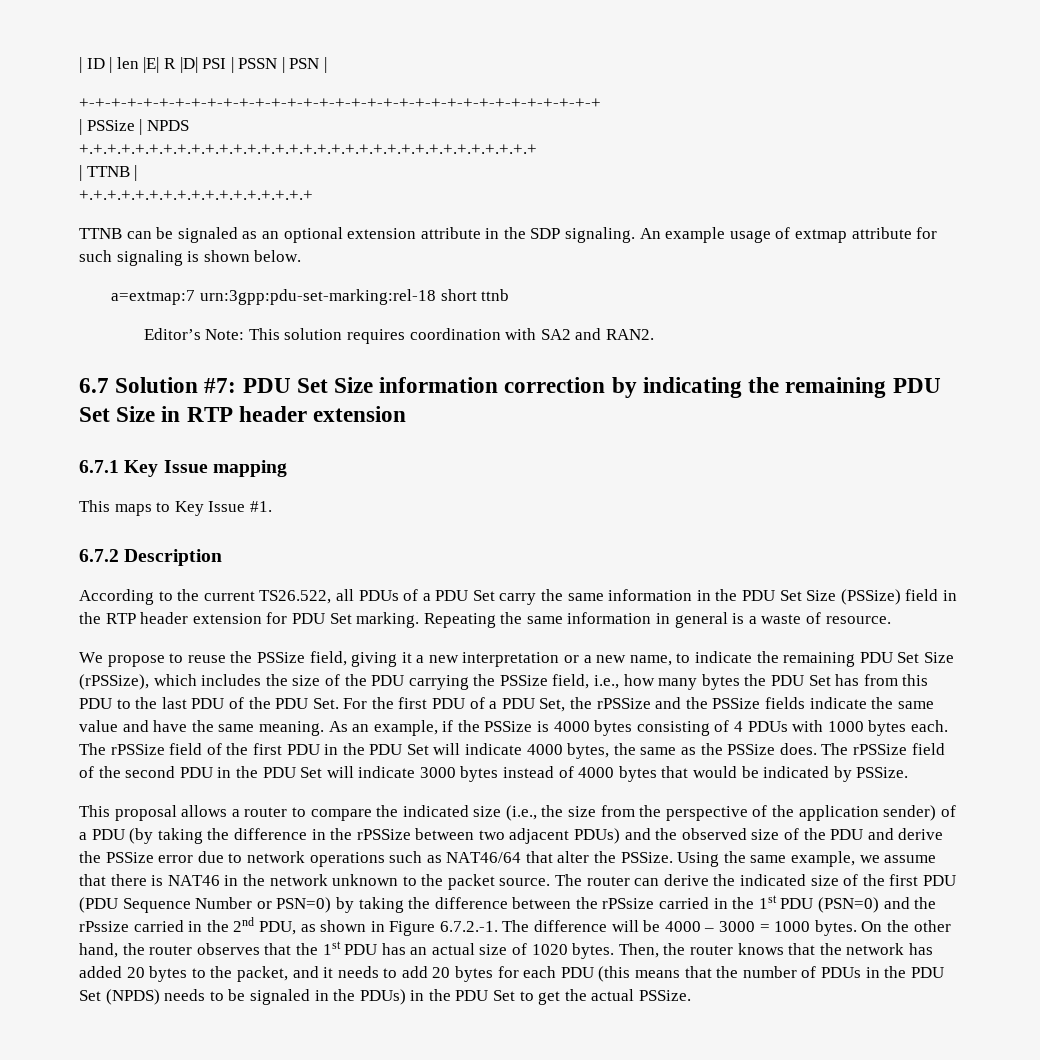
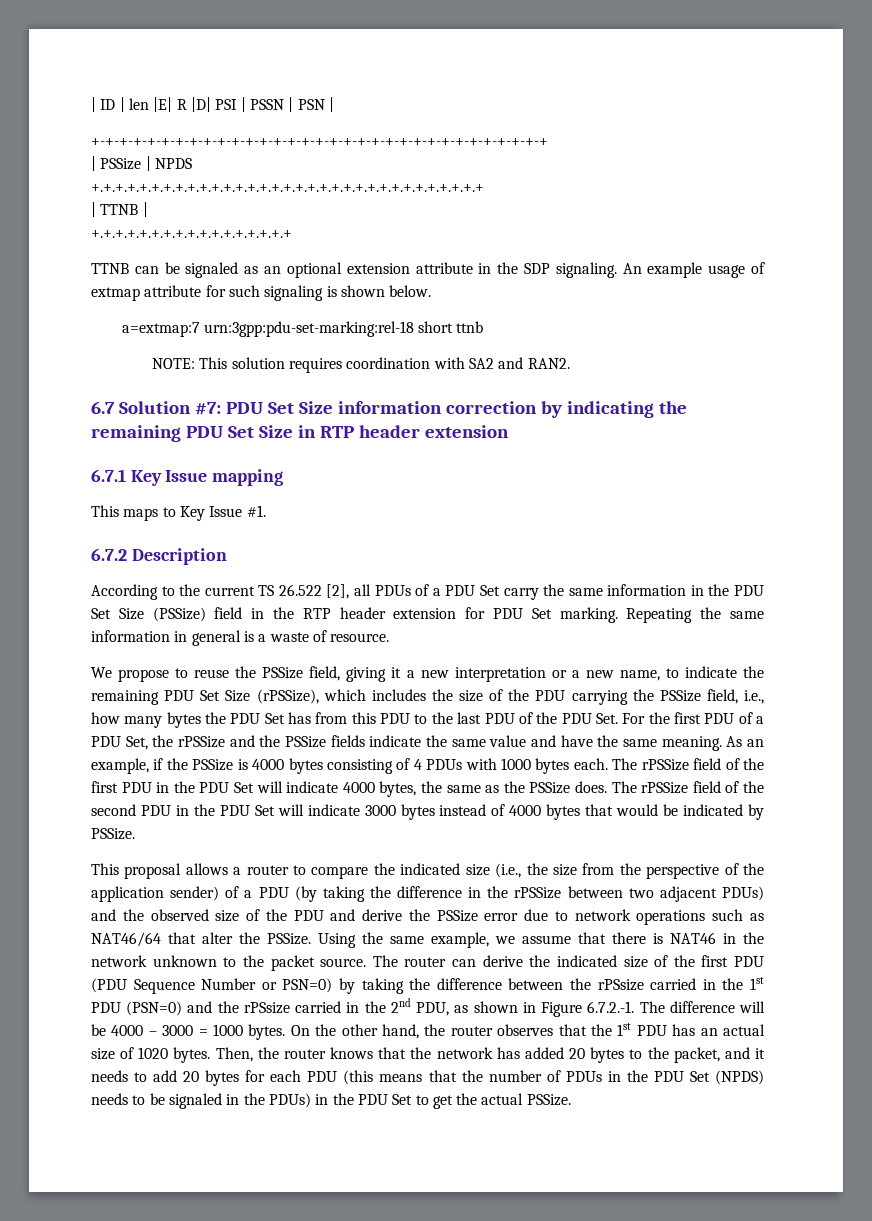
- Editor’s Note: This solution requires coordination with SA2 and RAN2.
+ NOTE: This solution requires coordination with SA2 and RAN2.
- According to the current TS26.522, all PDUs of a PDU Set carry the same information in the PDU Set Size (PSSize) field in the RTP header extension for PDU Set marking.
+ According to the current TS 26.522 [2], all PDUs of a PDU Set carry the same information in the PDU Set Size (PSSize) field in the RTP header extension for PDU Set marking.
- The router can derive the indicated size of the first PDU (PDU Sequence Number or PSN=0) by taking the difference between the rPSsize carried in the 1st PDU (PSN=0) and the rPssize carried in the 2nd PDU, as shown in Figure 6.7.2.-1. The difference will be 4000 – 3000 = 1000 bytes.
+ The router can derive the indicated size of the first PDU (PDU Sequence Number or PSN=0) by taking the difference between the rPSsize carried in the 1st PDU (PSN=0) and the rPSsize carried in the 2nd PDU, as shown in Figure 6.7.2.-1. The difference will be 4000 – 3000 = 1000 bytes.

